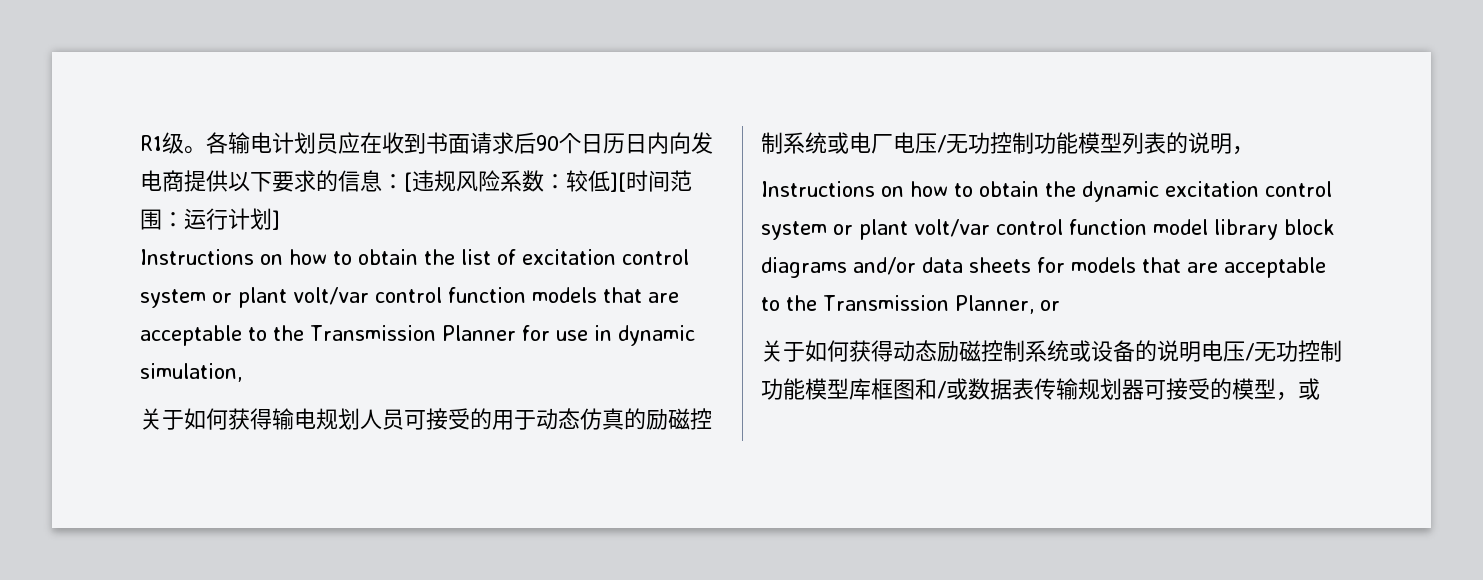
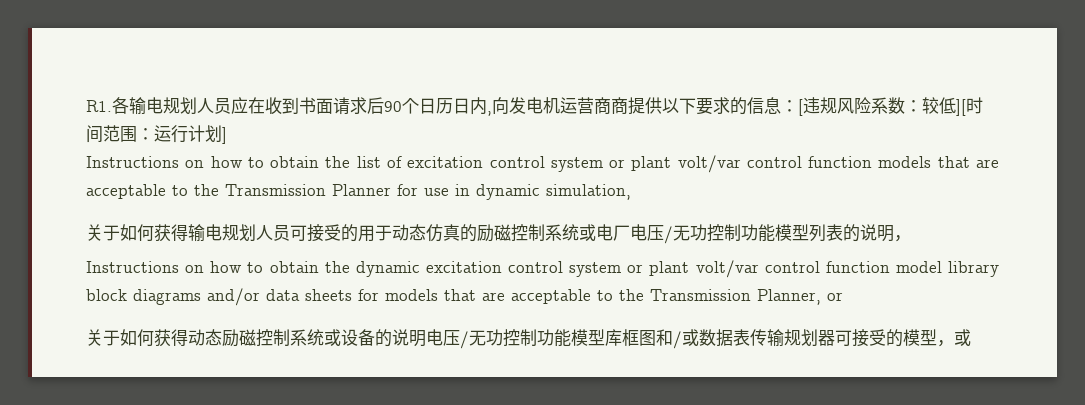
- R1级。各输电计划员应在收到书面请求后90个日历日内向发电商提供以下要求的信息：[违规风险系数：较低][时间范围：运行计划]
+ R1.各输电规划人员应在收到书面请求后90个日历日内,向发电机运营商商提供以下要求的信息：[违规风险系数：较低][时间范围：运行计划]

